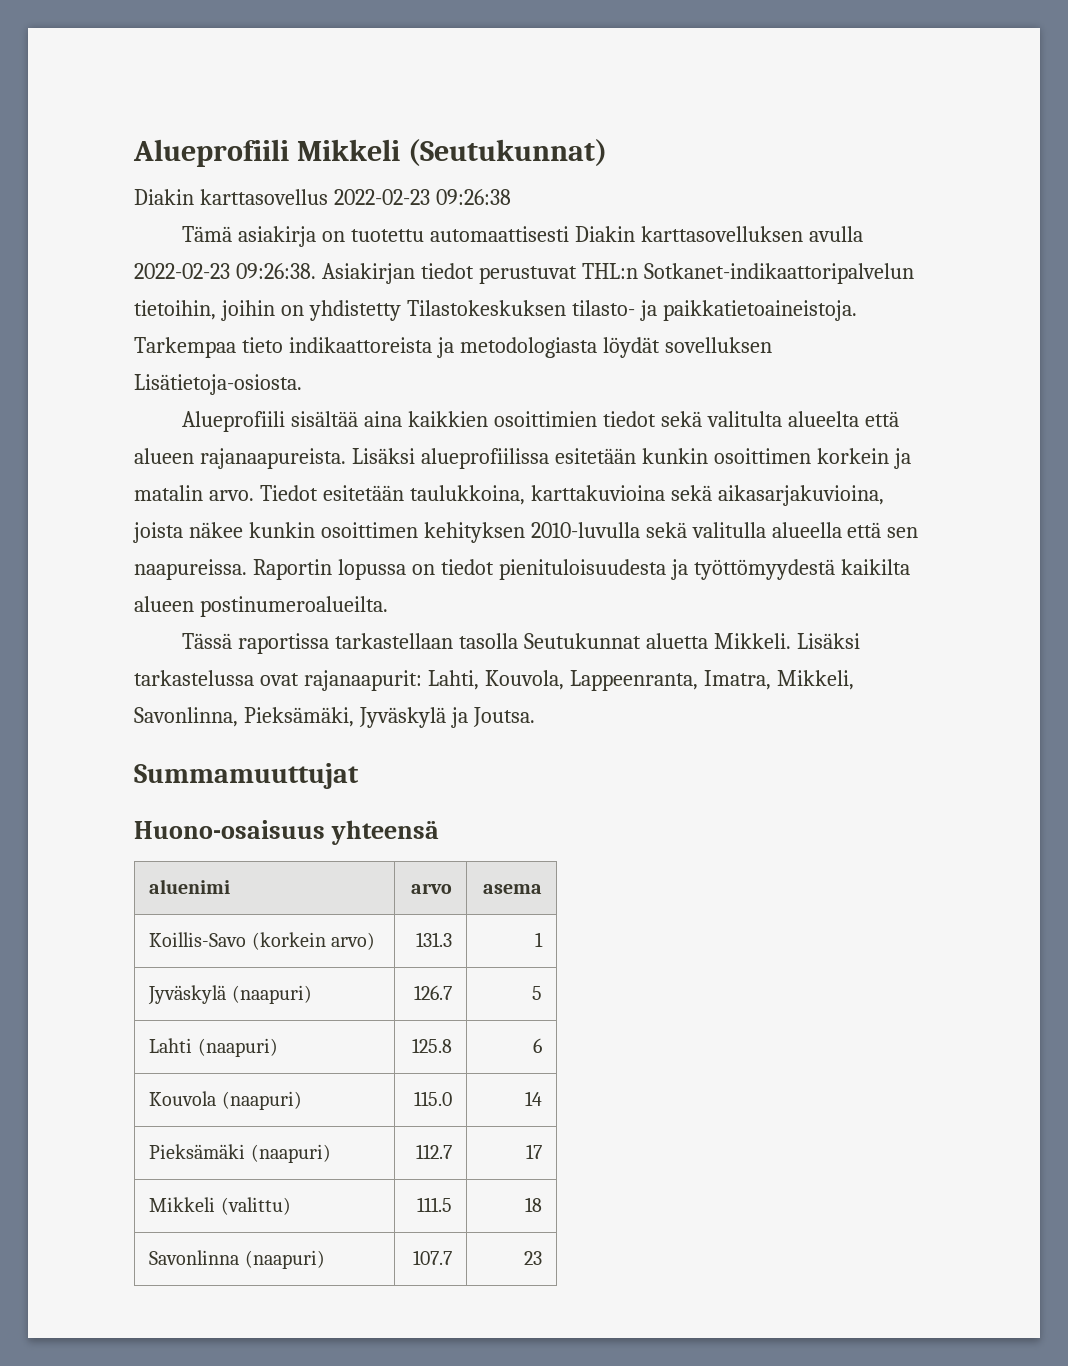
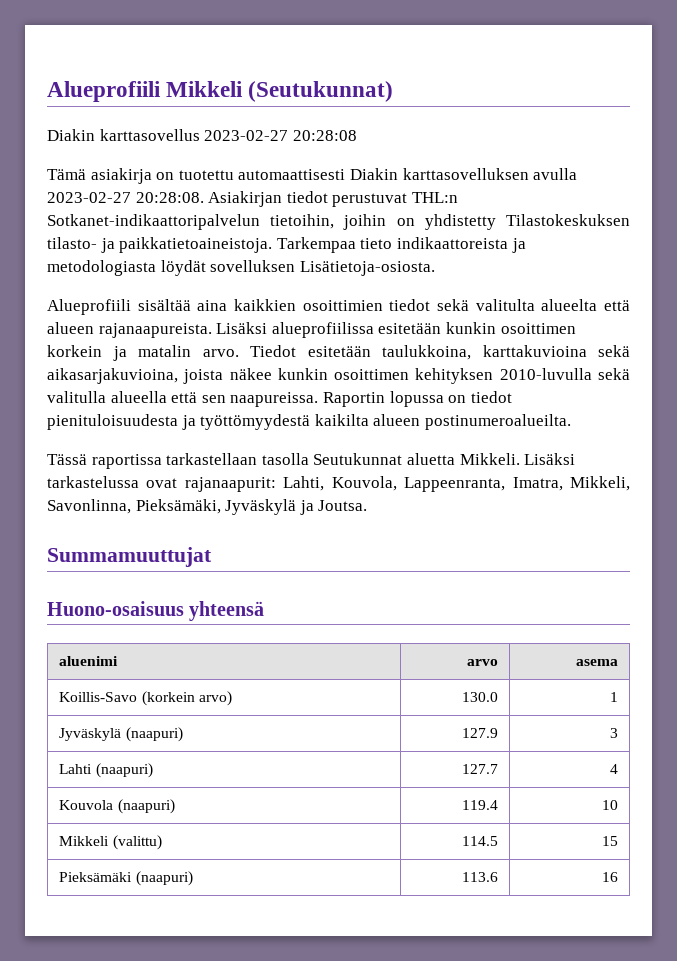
- Diakin karttasovellus 2022-02-23 09:26:38
+ Diakin karttasovellus 2023-02-27 20:28:08
- Tämä asiakirja on tuotettu automaattisesti Diakin karttasovelluksen avulla 2022-02-23 09:26:38.
+ Tämä asiakirja on tuotettu automaattisesti Diakin karttasovelluksen avulla 2023-02-27 20:28:08.
- Koillis-Savo (korkein arvo) | 131.3 | 1
+ Koillis-Savo (korkein arvo) | 130.0 | 1
- Jyväskylä (naapuri) | 126.7 | 5
+ Jyväskylä (naapuri) | 127.9 | 3
- Lahti (naapuri) | 125.8 | 6
+ Lahti (naapuri) | 127.7 | 4
- Kouvola (naapuri) | 115.0 | 14
- Pieksämäki (naapuri) | 112.7 | 17
- Mikkeli (valittu) | 111.5 | 18
- Savonlinna (naapuri) | 107.7 | 23
+ Kouvola (naapuri) | 119.4 | 10
+ Mikkeli (valittu) | 114.5 | 15
+ Pieksämäki (naapuri) | 113.6 | 16

